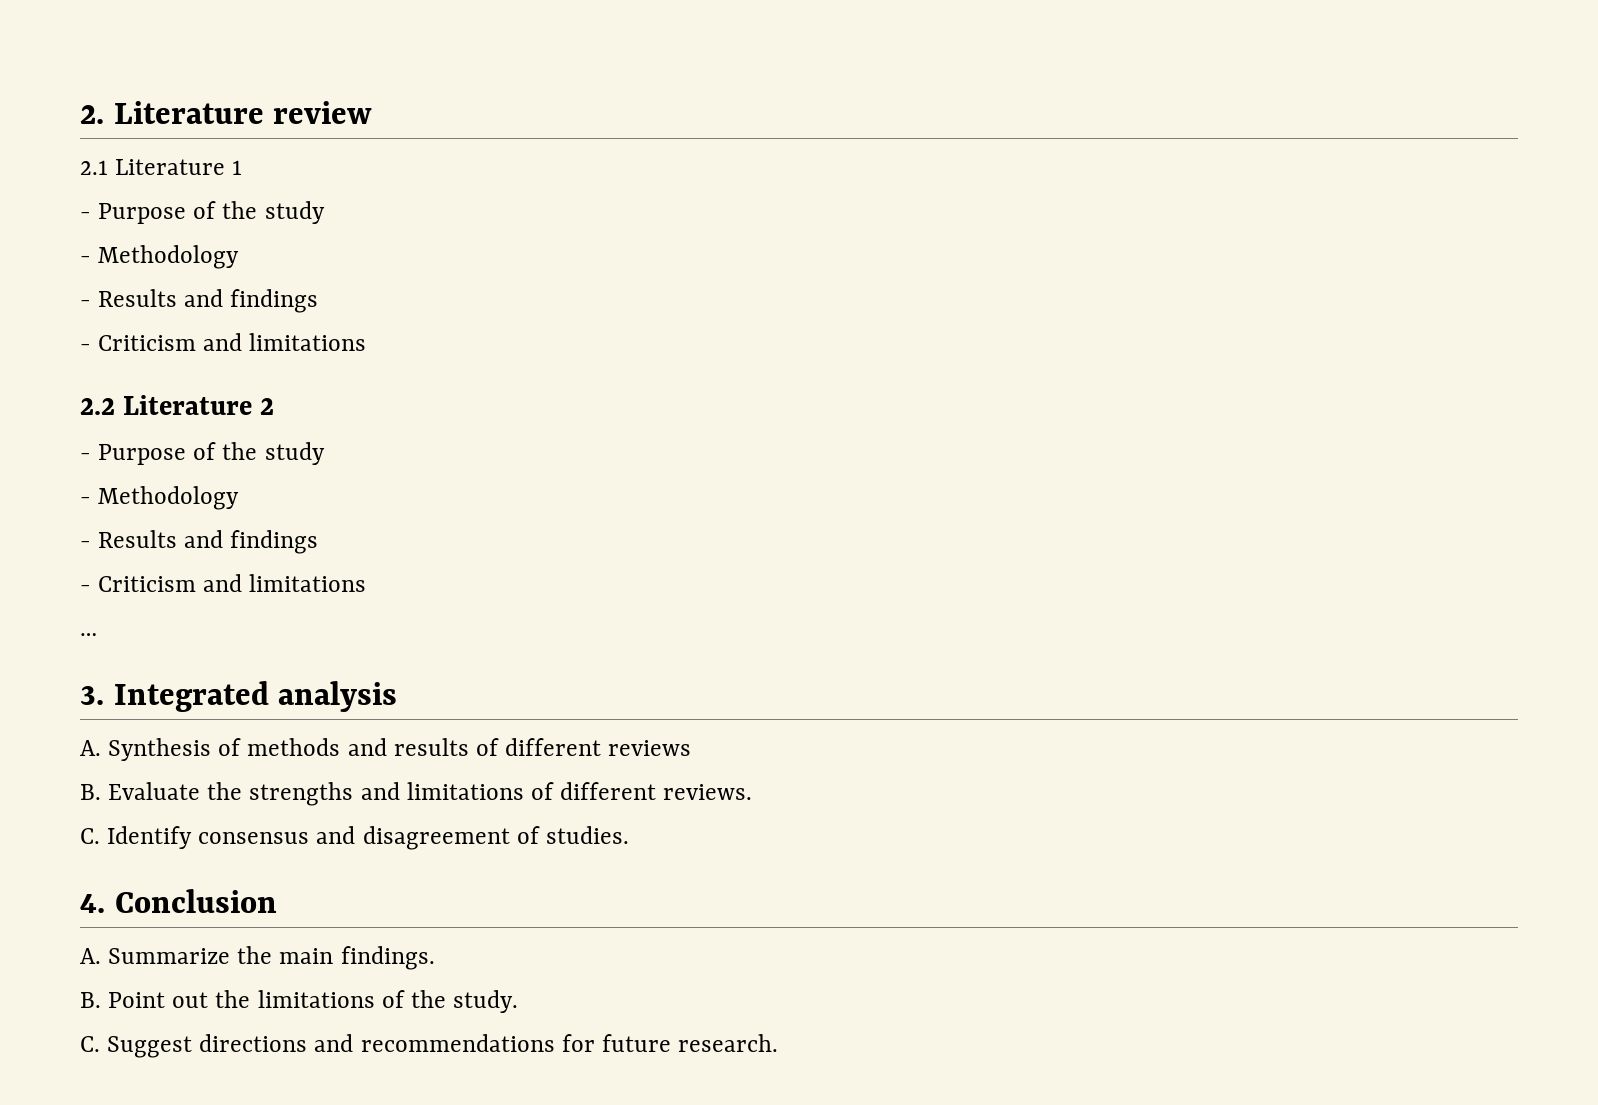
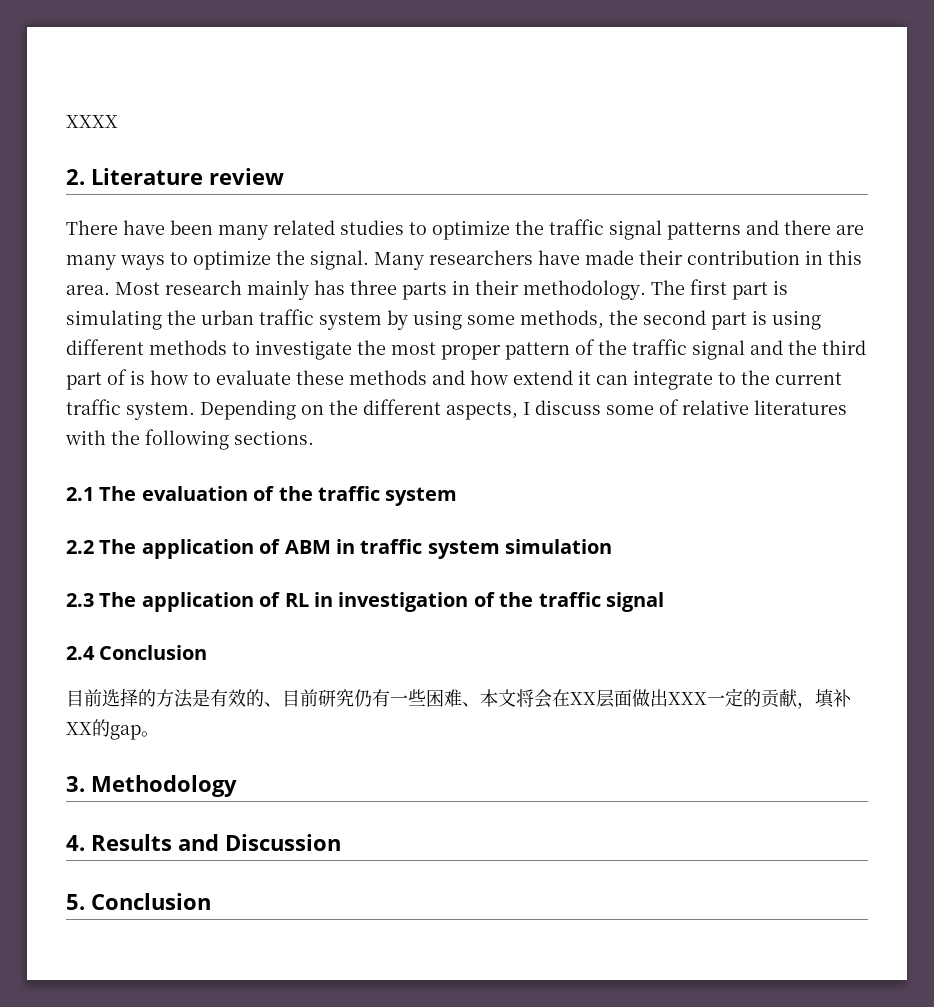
+ XXXX
- 2.1 Literature 1
- - Purpose of the study
- - Methodology
- - Results and findings
- - Criticism and limitations
- 2.2 Literature 2
- - Purpose of the study
- - Methodology
- - Results and findings
- - Criticism and limitations
- …
- 3. Integrated analysis
- A. Synthesis of methods and results of different reviews
- B. Evaluate the strengths and limitations of different reviews.
- C. Identify consensus and disagreement of studies.
- 4. Conclusion
- A. Summarize the main findings.
- B. Point out the limitations of the study.
- C. Suggest directions and recommendations for future research.
+ There have been many related studies to optimize the traffic signal patterns and there are many ways to optimize the signal. Many researchers have made their contribution in this area. Most research mainly has three parts in their methodology. The first part is simulating the urban traffic system by using some methods, the second part is using different methods to investigate the most proper pattern of the traffic signal and the third part of is how to evaluate these methods and how extend it can integrate to the current traffic system. Depending on the different aspects, I discuss some of relative literatures with the following sections.
+ 2.1 The evaluation of the traffic system
+ 2.2 The application of ABM in traffic system simulation
+ 2.3 The application of RL in investigation of the traffic signal
+ 2.4 Conclusion
+ 目前选择的方法是有效的、目前研究仍有一些困难、本文将会在XX层面做出XXX一定的贡献，填补XX的gap。
+ 3. Methodology
+ 4. Results and Discussion
+ 5. Conclusion

